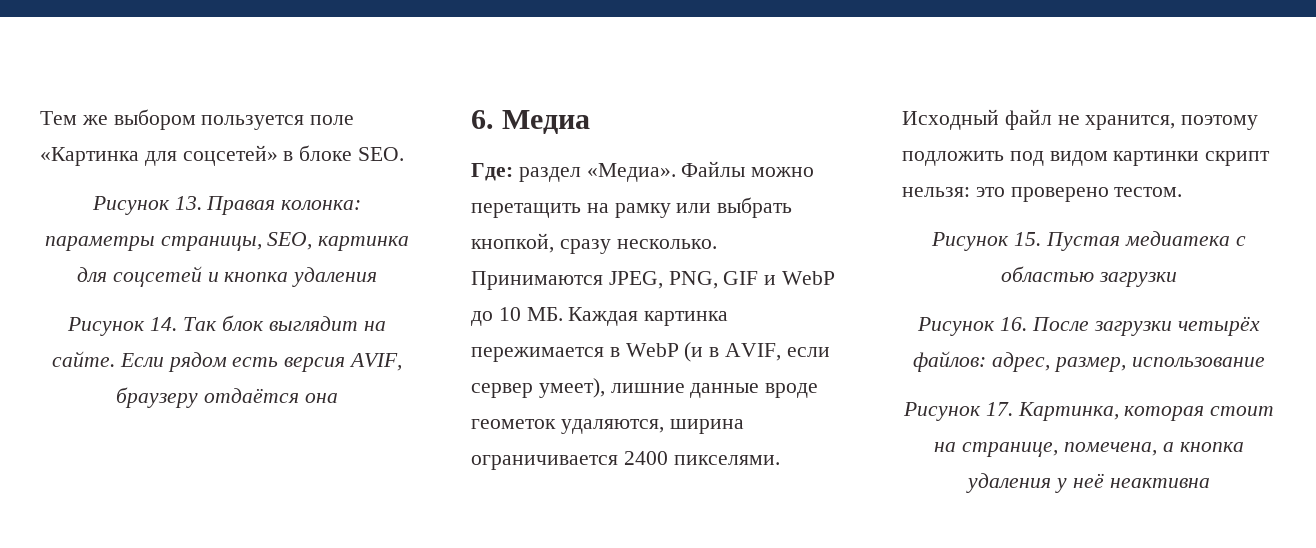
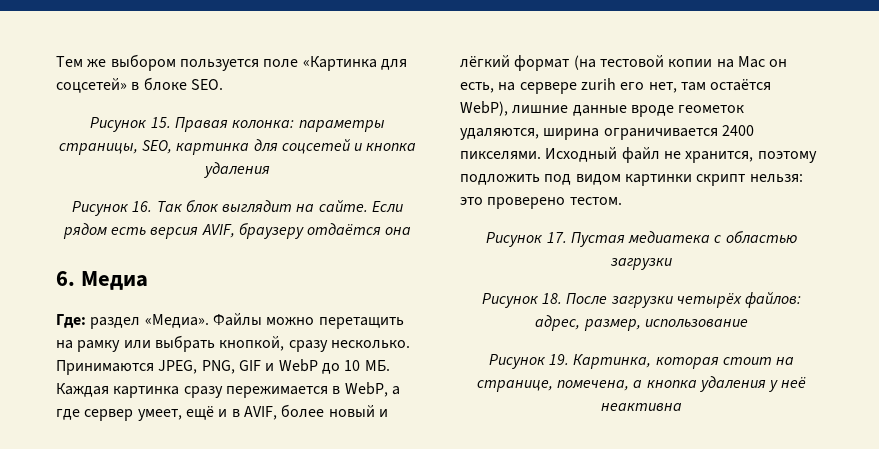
- Рисунок 13. Правая колонка: параметры страницы, SEO, картинка для соцсетей и кнопка удаления
+ Рисунок 15. Правая колонка: параметры страницы, SEO, картинка для соцсетей и кнопка удаления
- Рисунок 14. Так блок выглядит на сайте.
+ Рисунок 16. Так блок выглядит на сайте.
- Принимаются JPEG, PNG, GIF и WebP до 10 МБ. Каждая картинка пережимается в WebP (и в AVIF, если сервер умеет), лишние данные вроде геометок удаляются, ширина ограничивается 2400 пикселями.
+ Принимаются JPEG, PNG, GIF и WebP до 10 МБ. Каждая картинка сразу пережимается в WebP, а где сервер умеет, ещё и в AVIF, более новый и лёгкий формат (на тестовой копии на Mac он есть, на сервере zurih его нет, там остаётся WebP), лишние данные вроде геометок удаляются, ширина ограничивается 2400 пикселями.
- Рисунок 15. Пустая медиатека с областью загрузки
+ Рисунок 17. Пустая медиатека с областью загрузки
- Рисунок 16. После загрузки четырёх файлов: адрес, размер, использование
+ Рисунок 18. После загрузки четырёх файлов: адрес, размер, использование
- Рисунок 17. Картинка, которая стоит на странице, помечена, а кнопка удаления у неё неактивна
+ Рисунок 19. Картинка, которая стоит на странице, помечена, а кнопка удаления у неё неактивна

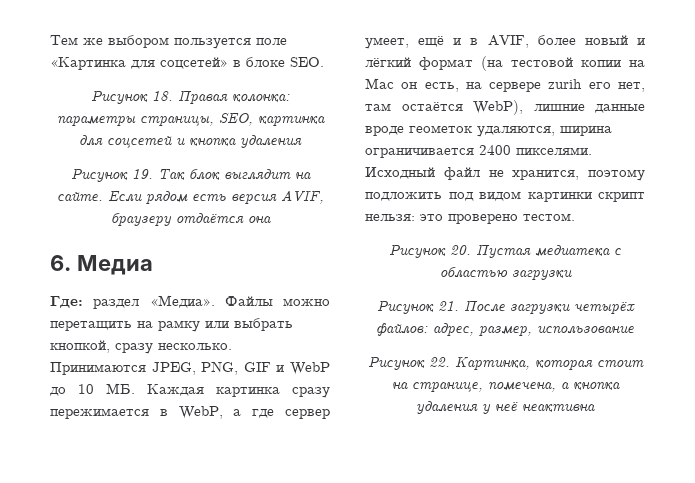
- Рисунок 15. Правая колонка: параметры страницы, SEO, картинка для соцсетей и кнопка удаления
+ Рисунок 18. Правая колонка: параметры страницы, SEO, картинка для соцсетей и кнопка удаления
- Рисунок 16. Так блок выглядит на сайте.
+ Рисунок 19. Так блок выглядит на сайте.
- Рисунок 17. Пустая медиатека с областью загрузки
+ Рисунок 20. Пустая медиатека с областью загрузки
- Рисунок 18. После загрузки четырёх файлов: адрес, размер, использование
+ Рисунок 21. После загрузки четырёх файлов: адрес, размер, использование
- Рисунок 19. Картинка, которая стоит на странице, помечена, а кнопка удаления у неё неактивна
+ Рисунок 22. Картинка, которая стоит на странице, помечена, а кнопка удаления у неё неактивна

